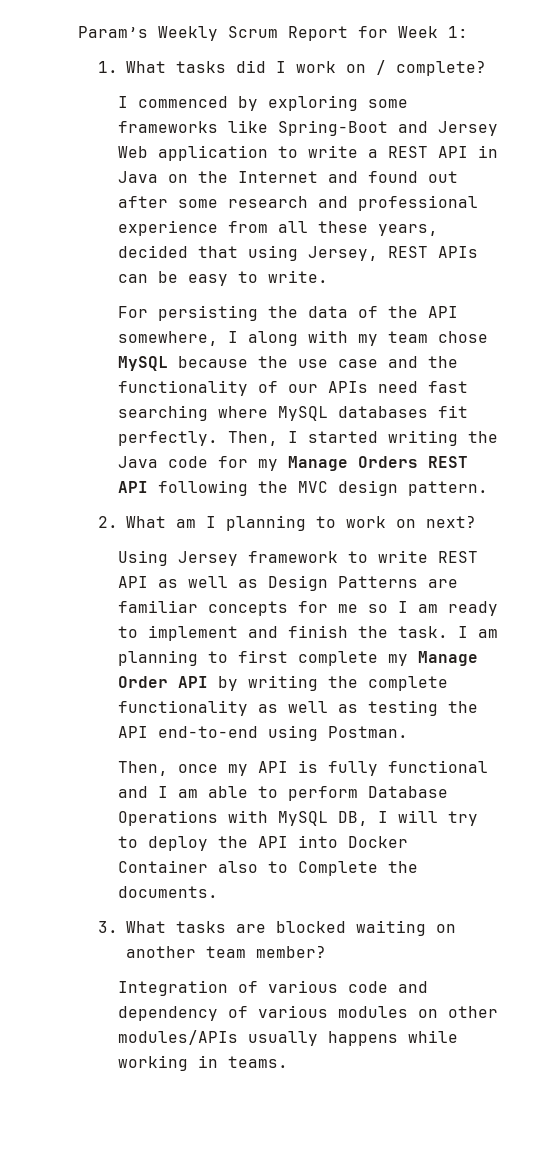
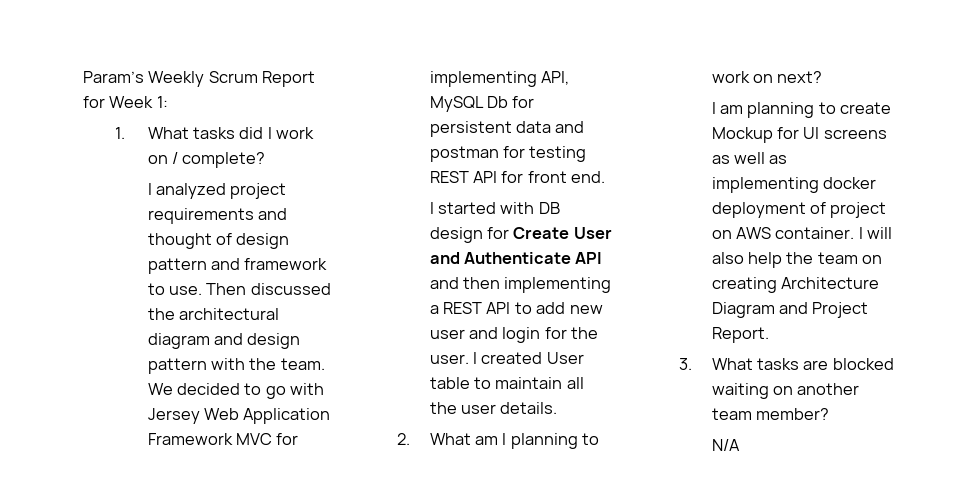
- I commenced by exploring some frameworks like Spring-Boot and Jersey Web application to write a REST API in Java on the Internet and found out after some research and professional experience from all these years, decided that using Jersey, REST APIs can be easy to write.
- For persisting the data of the API somewhere, I along with my team chose MySQL because the use case and the functionality of our APIs need fast searching where MySQL databases fit perfectly. Then, I started writing the Java code for my Manage Orders REST API following the MVC design pattern.
+ I analyzed project requirements and thought of design pattern and framework to use. Then discussed the architectural diagram and design pattern with the team. We decided to go with Jersey Web Application Framework MVC for implementing API, MySQL Db for persistent data and postman for testing REST API for front end.
+ I started with DB design for Create User and Authenticate API and then implementing a REST API to add new user and login for the user. I created User table to maintain all the user details.
- Using Jersey framework to write REST API as well as Design Patterns are familiar concepts for me so I am ready to implement and finish the task. I am planning to first complete my Manage Order API by writing the complete functionality as well as testing the API end-to-end using Postman.
- Then, once my API is fully functional and I am able to perform Database Operations with MySQL DB, I will try to deploy the API into Docker Container also to Complete the documents.
+ I am planning to create Mockup for UI screens as well as implementing docker deployment of project on AWS container. I will also help the team on creating Architecture Diagram and Project Report.
- Integration of various code and dependency of various modules on other modules/APIs usually happens while working in teams.
+ N/A

